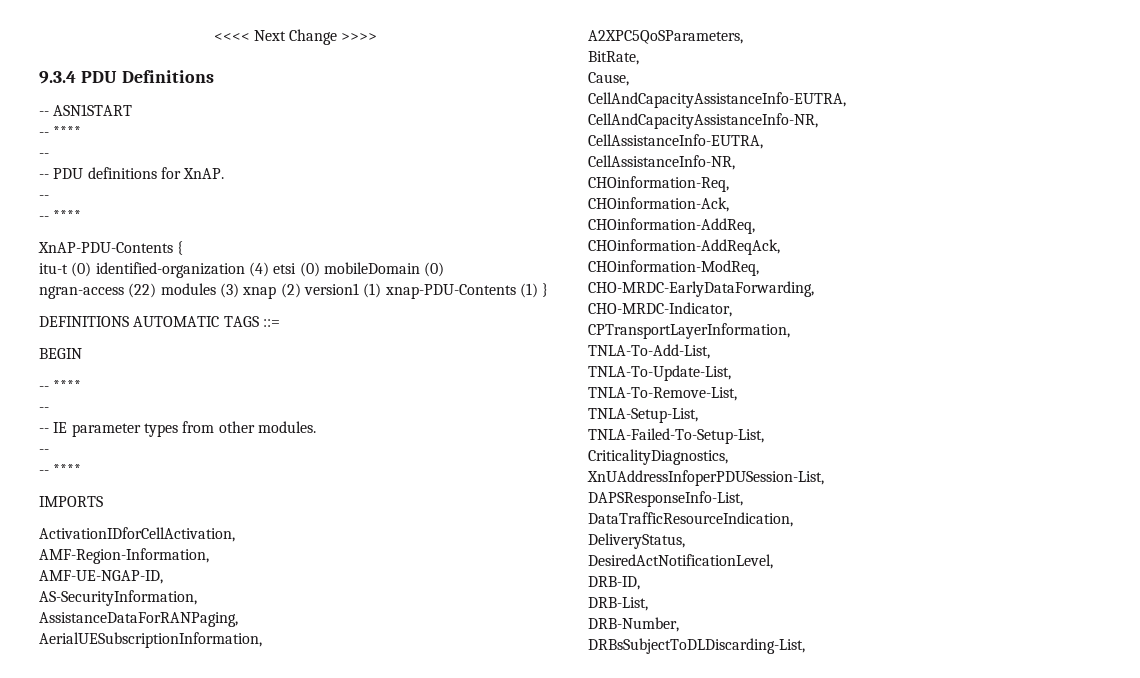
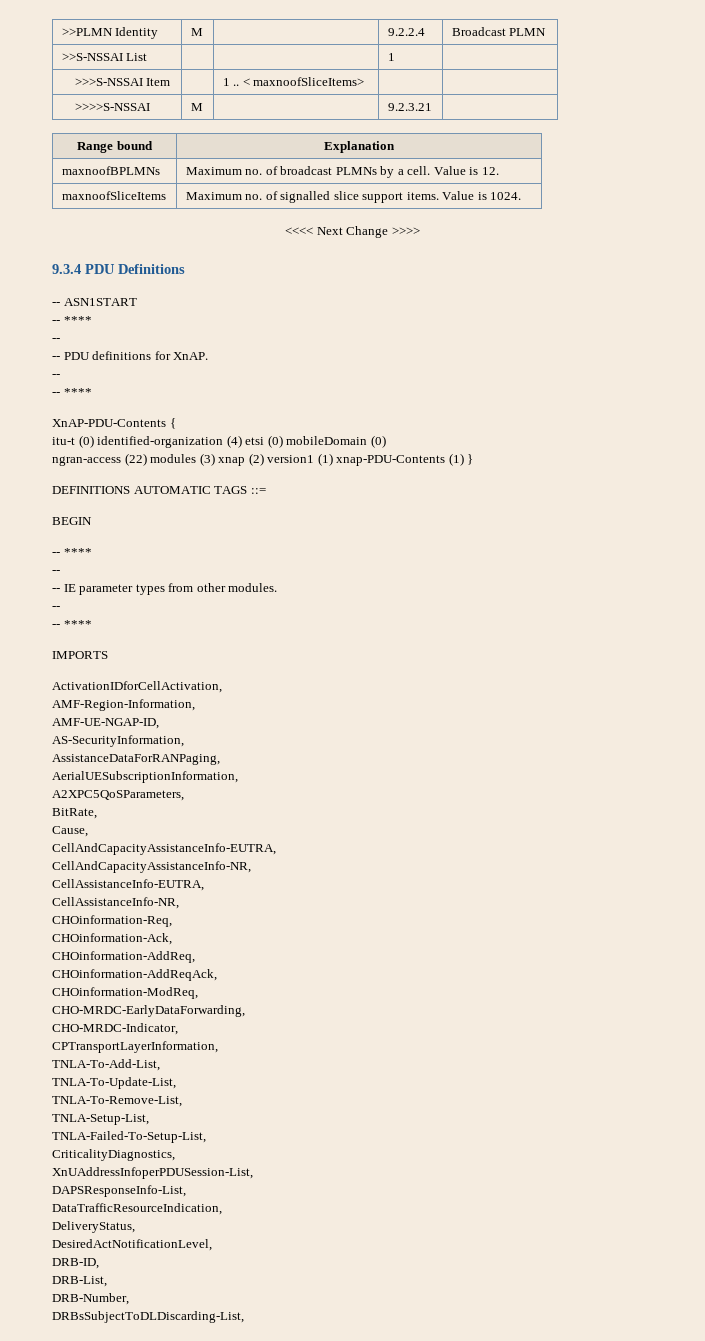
+ >>PLMN Identity | M | | 9.2.2.4 | Broadcast PLMN
+ >>S-NSSAI List | | | 1 |
+ >>>S-NSSAI Item | | 1 .. < maxnoofSliceItems> | |
+ >>>>S-NSSAI | M | | 9.2.3.21 |
+ Range bound | Explanation
+ maxnoofBPLMNs | Maximum no. of broadcast PLMNs by a cell. Value is 12.
+ maxnoofSliceItems | Maximum no. of signalled slice support items. Value is 1024.

